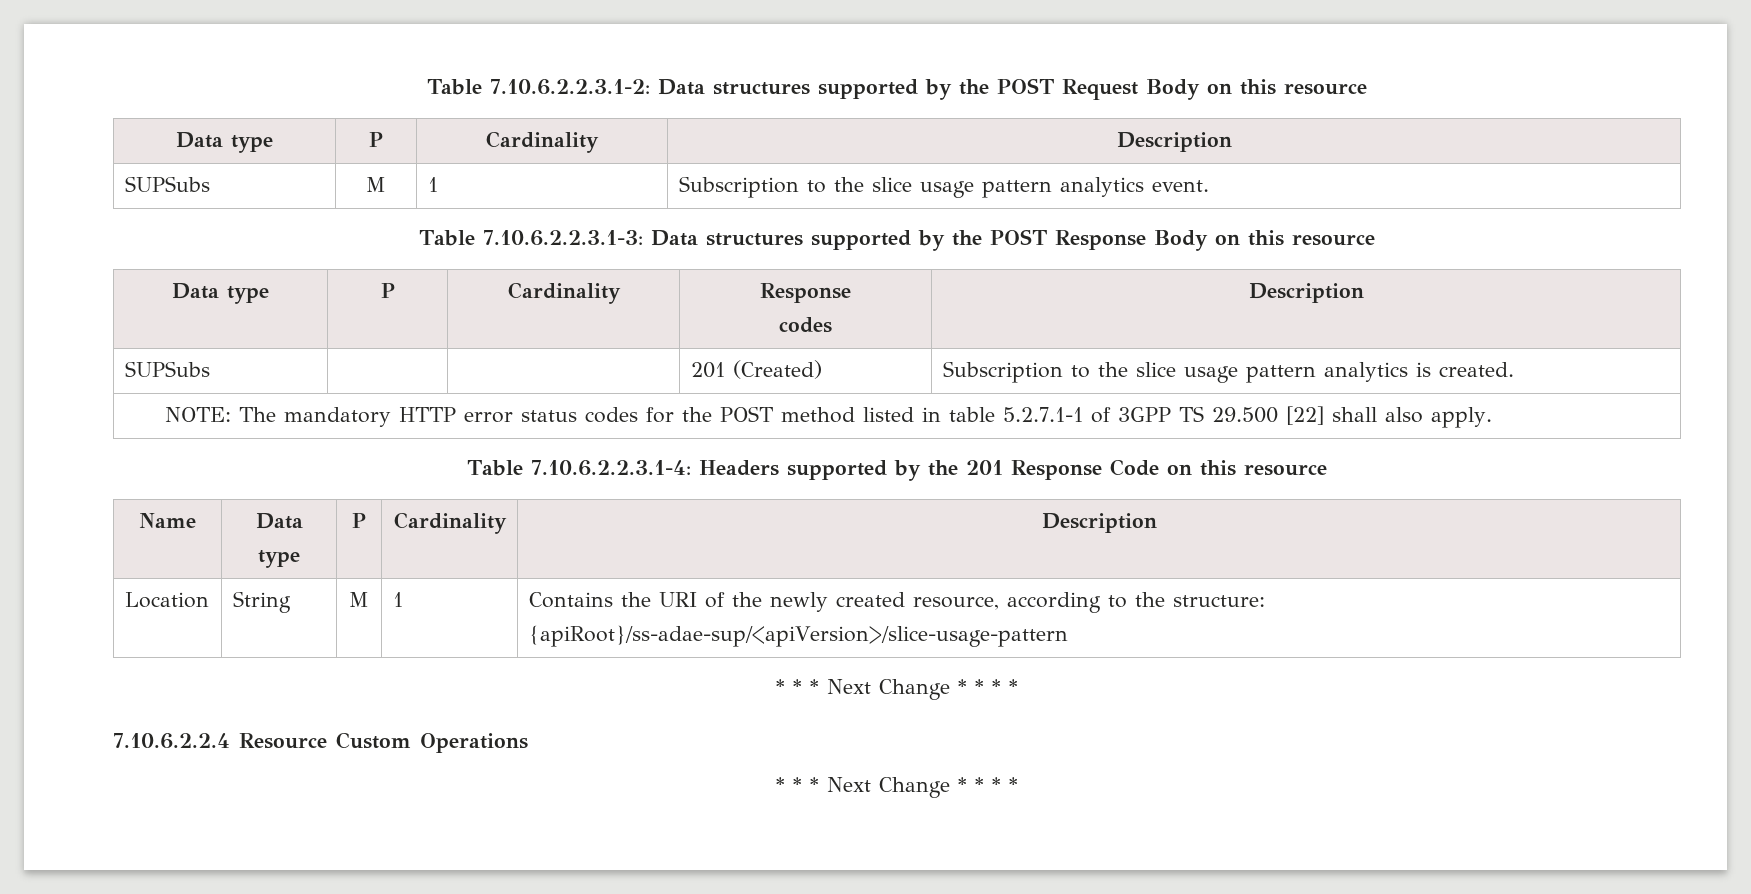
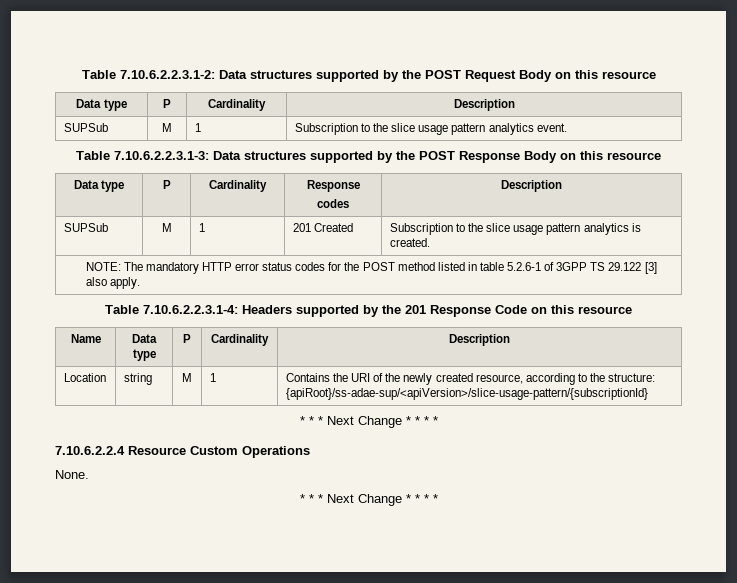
- SUPSubs | M | 1 | Subscription to the slice usage pattern analytics event.
+ SUPSub | M | 1 | Subscription to the slice usage pattern analytics event.
- SUPSubs | | | 201 (Created) | Subscription to the slice usage pattern analytics is created.
+ SUPSub | M | 1 | 201 Created | Subscription to the slice usage pattern analytics is created.
- NOTE: The mandatory HTTP error status codes for the POST method listed in table 5.2.7.1-1 of 3GPP TS 29.500 [22] shall also apply.
+ NOTE: The mandatory HTTP error status codes for the POST method listed in table 5.2.6-1 of 3GPP TS 29.122 [3] also apply.
- Location | String | M | 1 | Contains the URI of the newly created resource, according to the structure: {apiRoot}/ss-adae-sup/<apiVersion>/slice-usage-pattern
+ Location | string | M | 1 | Contains the URI of the newly created resource, according to the structure: {apiRoot}/ss-adae-sup/<apiVersion>/slice-usage-pattern/{subscriptionId}
+ None.

